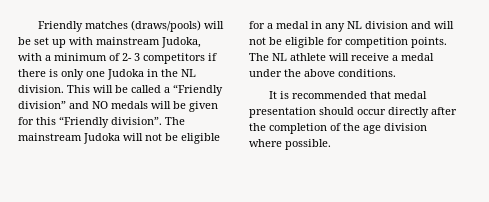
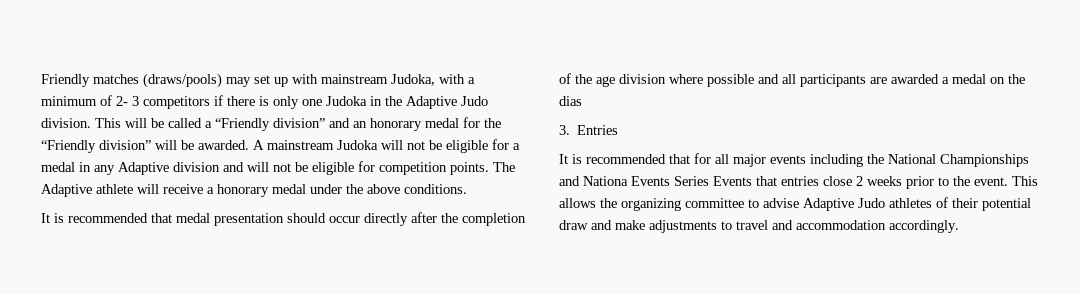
- Friendly matches (draws/pools) will be set up with mainstream Judoka, with a minimum of 2- 3 competitors if there is only one Judoka in the NL division.
+ Friendly matches (draws/pools) may set up with mainstream Judoka, with a minimum of 2- 3 competitors if there is only one Judoka in the Adaptive Judo division.
- This will be called a “Friendly division” and NO medals will be given for this “Friendly division”. The mainstream Judoka will not be eligible for a medal in any NL division and will not be eligible for competition points.
+ This will be called a “Friendly division” and an honorary medal for the “Friendly division” will be awarded. A mainstream Judoka will not be eligible for a medal in any Adaptive division and will not be eligible for competition points.
- The NL athlete will receive a medal under the above conditions.
+ The Adaptive athlete will receive a honorary medal under the above conditions.
- It is recommended that medal presentation should occur directly after the completion of the age division where possible.
+ It is recommended that medal presentation should occur directly after the completion of the age division where possible and all participants are awarded a medal on the dias
+ 3. Entries
+ It is recommended that for all major events including the National Championships and Nationa Events Series Events that entries close 2 weeks prior to the event. This allows the organizing committee to advise Adaptive Judo athletes of their potential draw and make adjustments to travel and accommodation accordingly.

